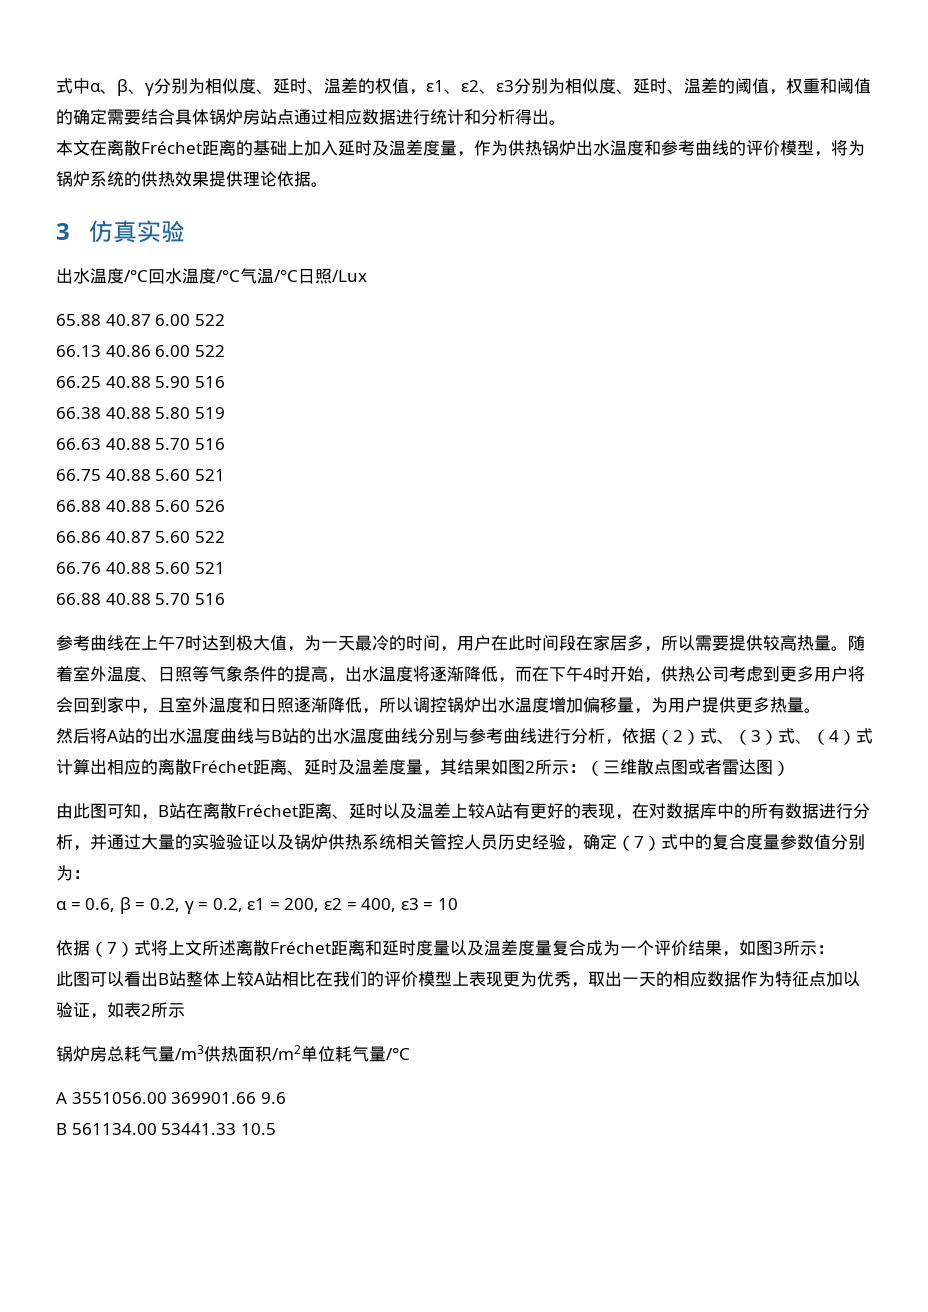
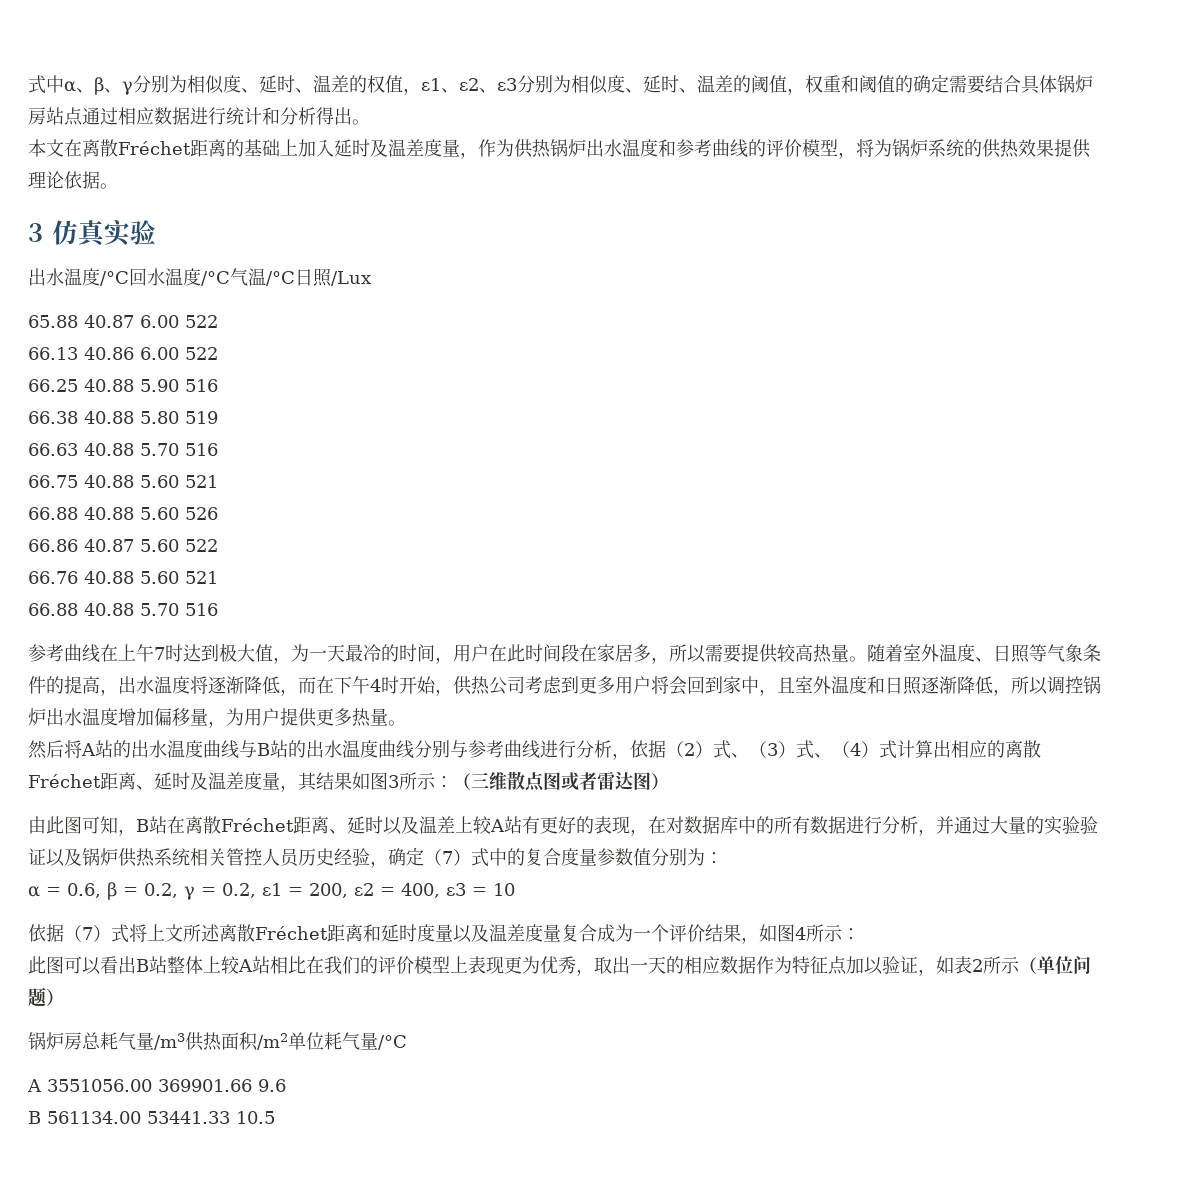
- 然后将A站的出水温度曲线与B站的出水温度曲线分别与参考曲线进行分析，依据（2）式、（3）式、（4）式计算出相应的离散Fréchet距离、延时及温差度量，其结果如图2所示：（三维散点图或者雷达图）
+ 然后将A站的出水温度曲线与B站的出水温度曲线分别与参考曲线进行分析，依据（2）式、（3）式、（4）式计算出相应的离散Fréchet距离、延时及温差度量，其结果如图3所示：（三维散点图或者雷达图）
- 依据（7）式将上文所述离散Fréchet距离和延时度量以及温差度量复合成为一个评价结果，如图3所示：
+ 依据（7）式将上文所述离散Fréchet距离和延时度量以及温差度量复合成为一个评价结果，如图4所示：
- 此图可以看出B站整体上较A站相比在我们的评价模型上表现更为优秀，取出一天的相应数据作为特征点加以验证，如表2所示
+ 此图可以看出B站整体上较A站相比在我们的评价模型上表现更为优秀，取出一天的相应数据作为特征点加以验证，如表2所示（单位问题）

